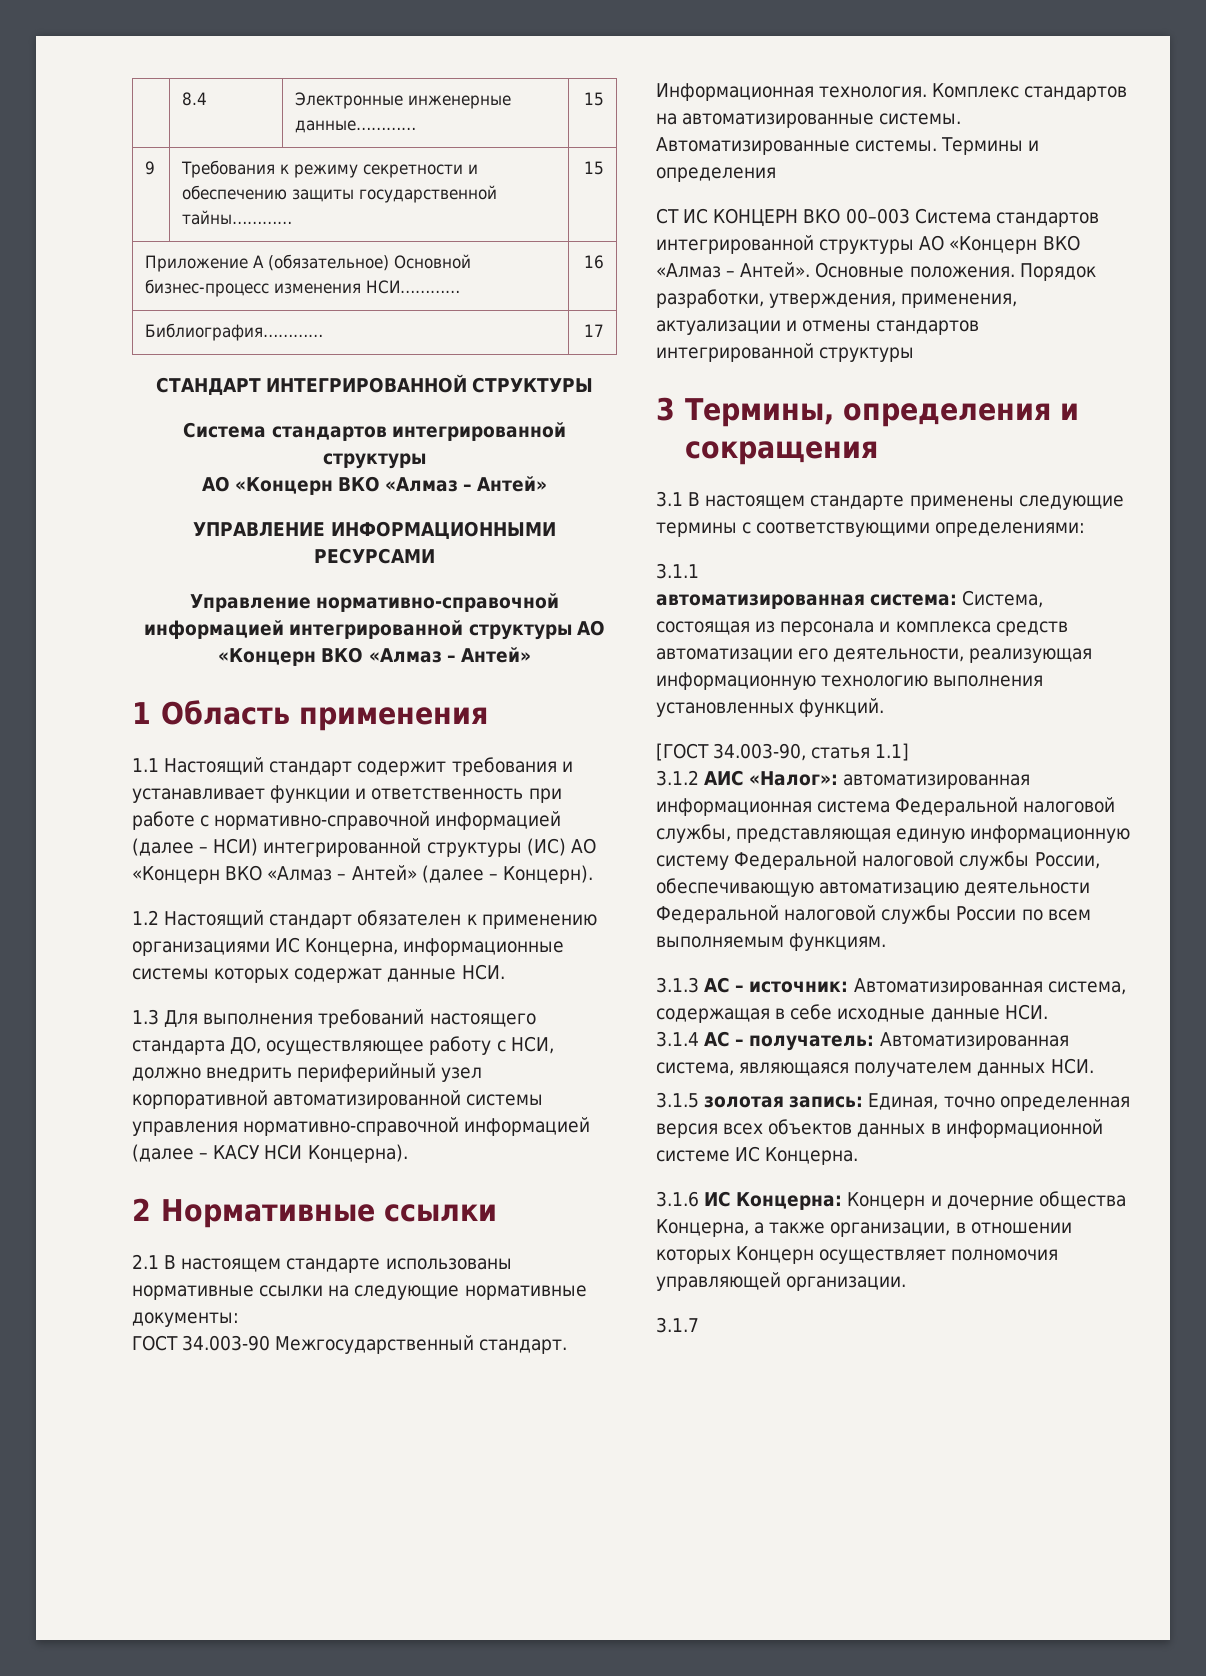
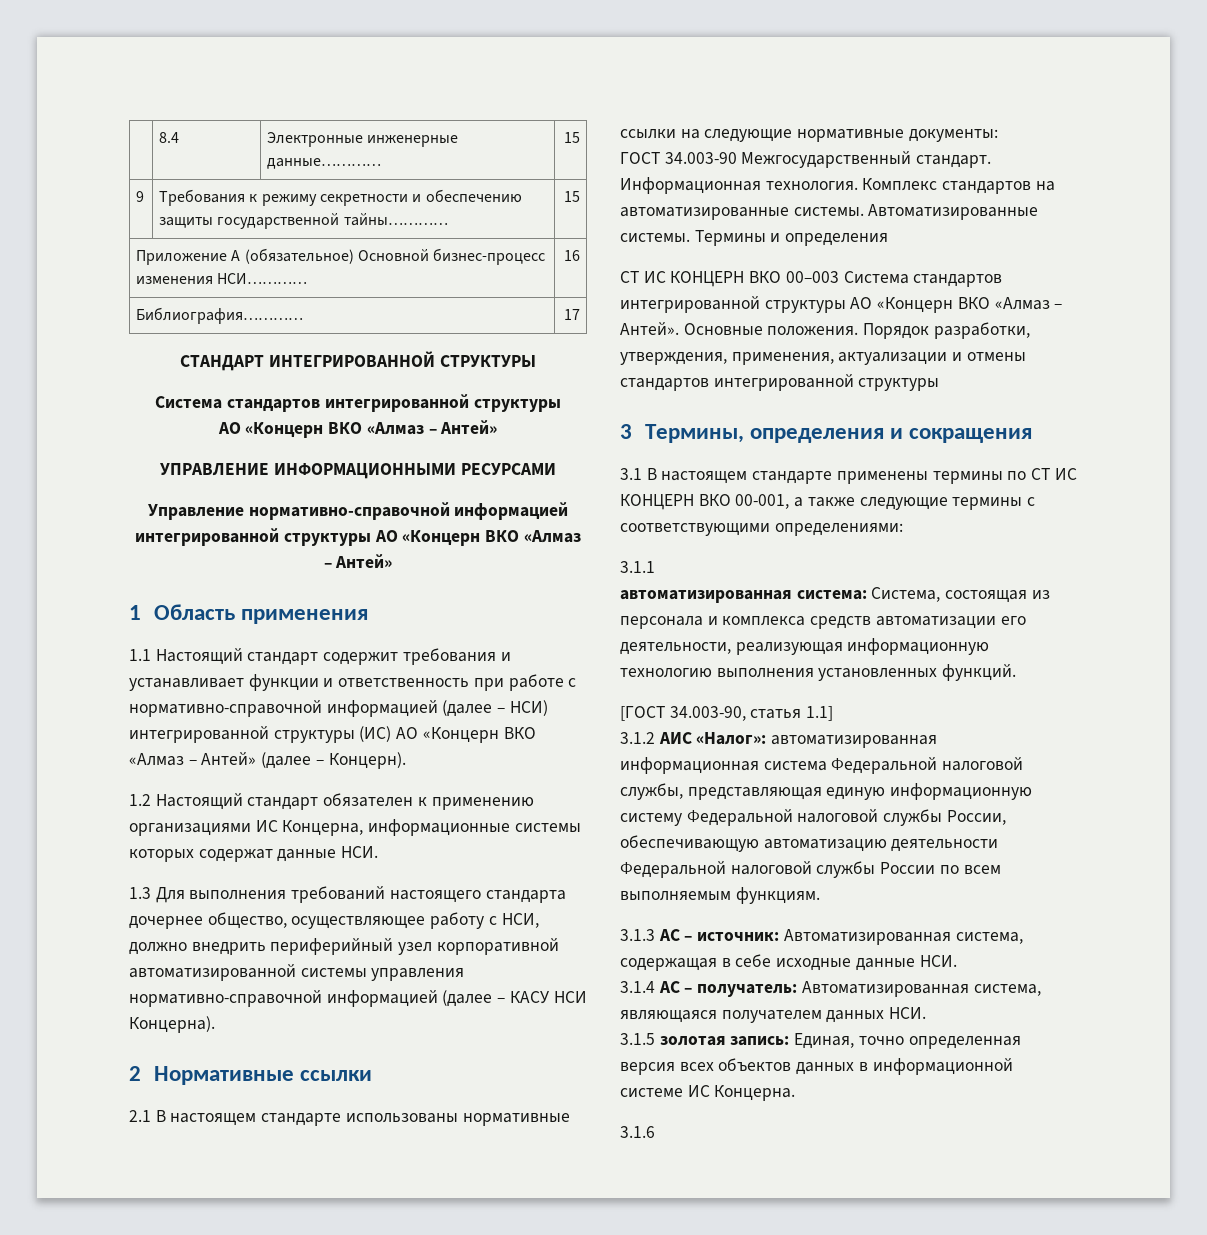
- 1.3 Для выполнения требований настоящего стандарта ДО, осуществляющее работу с НСИ, должно внедрить периферийный узел корпоративной автоматизированной системы управления нормативно-справочной информацией (далее – КАСУ НСИ Концерна).
+ 1.3 Для выполнения требований настоящего стандарта дочернее общество, осуществляющее работу с НСИ, должно внедрить периферийный узел корпоративной автоматизированной системы управления нормативно-справочной информацией (далее – КАСУ НСИ Концерна).
- 3.1 В настоящем стандарте применены следующие термины с соответствующими определениями:
+ 3.1 В настоящем стандарте применены термины по СТ ИС КОНЦЕРН ВКО 00-001, а также следующие термины с соответствующими определениями:
- 3.1.6 ИС Концерна: Концерн и дочерние общества Концерна, а также организации, в отношении которых Концерн осуществляет полномочия управляющей организации.
- 3.1.7
+ 3.1.6

